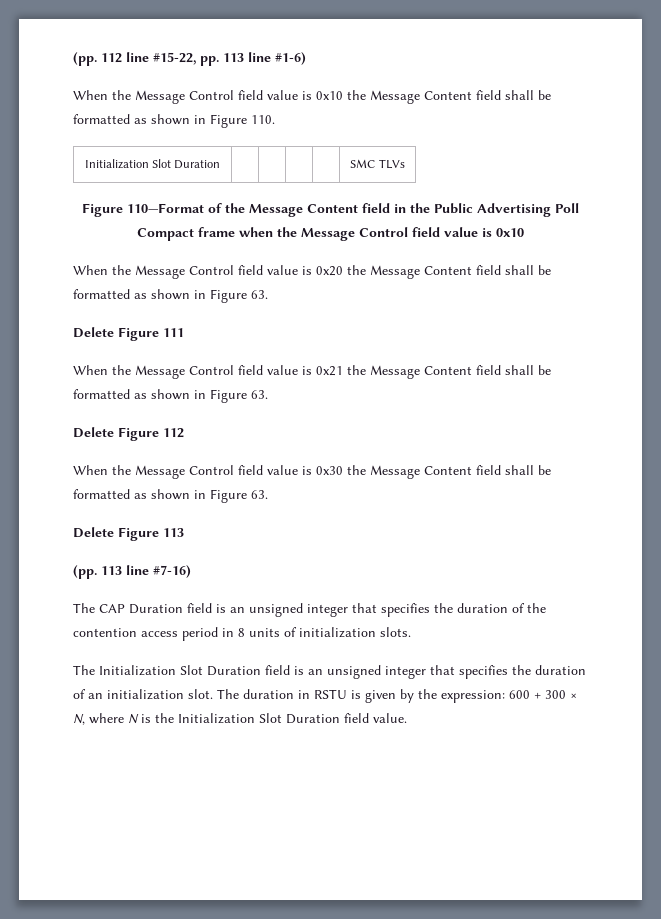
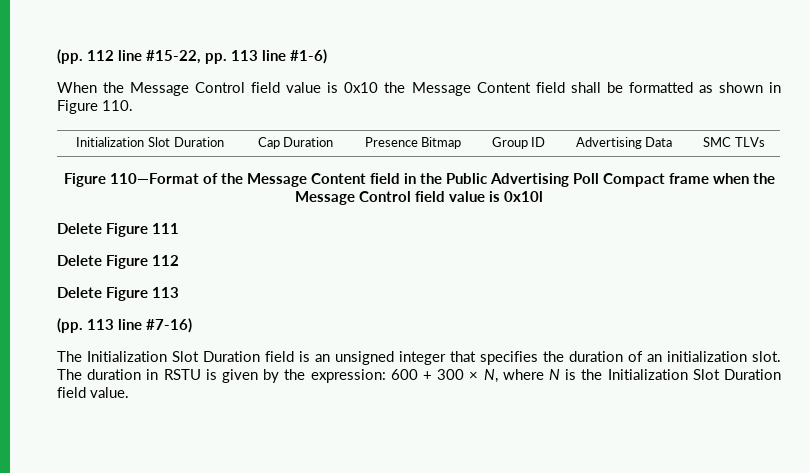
- Initialization Slot Duration | | | | | SMC TLVs
+ Initialization Slot Duration | Cap Duration | Presence Bitmap | Group ID | Advertising Data | SMC TLVs
- Figure 110—Format of the Message Content field in the Public Advertising Poll Compact frame when the Message Control field value is 0x10
- When the Message Control field value is 0x20 the Message Content field shall be formatted as shown in Figure 63.
+ Figure 110—Format of the Message Content field in the Public Advertising Poll Compact frame when the Message Control field value is 0x10l
  Delete Figure 111
- When the Message Control field value is 0x21 the Message Content field shall be formatted as shown in Figure 63.
  Delete Figure 112
- When the Message Control field value is 0x30 the Message Content field shall be formatted as shown in Figure 63.
- The CAP Duration field is an unsigned integer that specifies the duration of the contention access period in 8 units of initialization slots.

